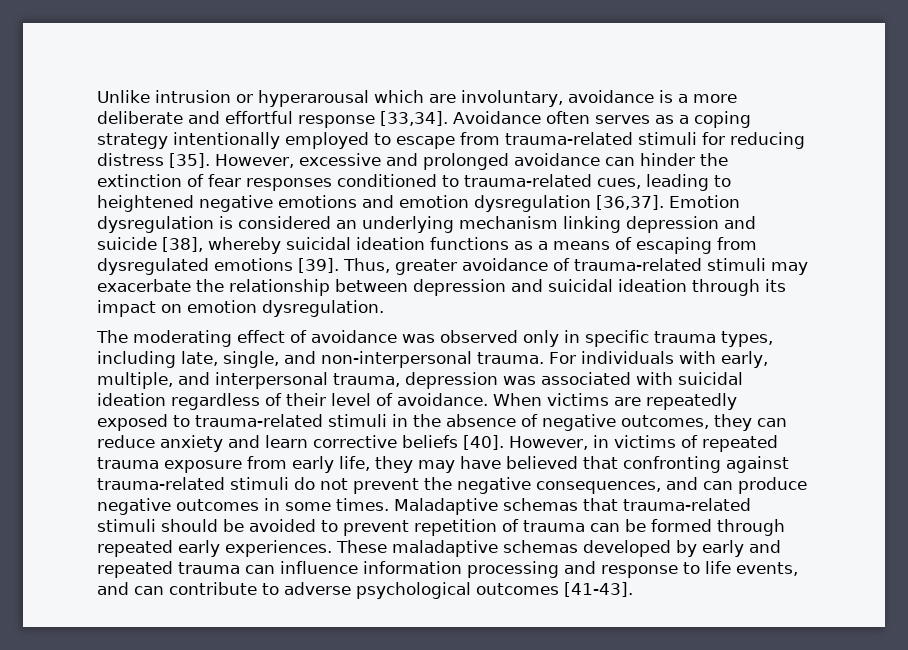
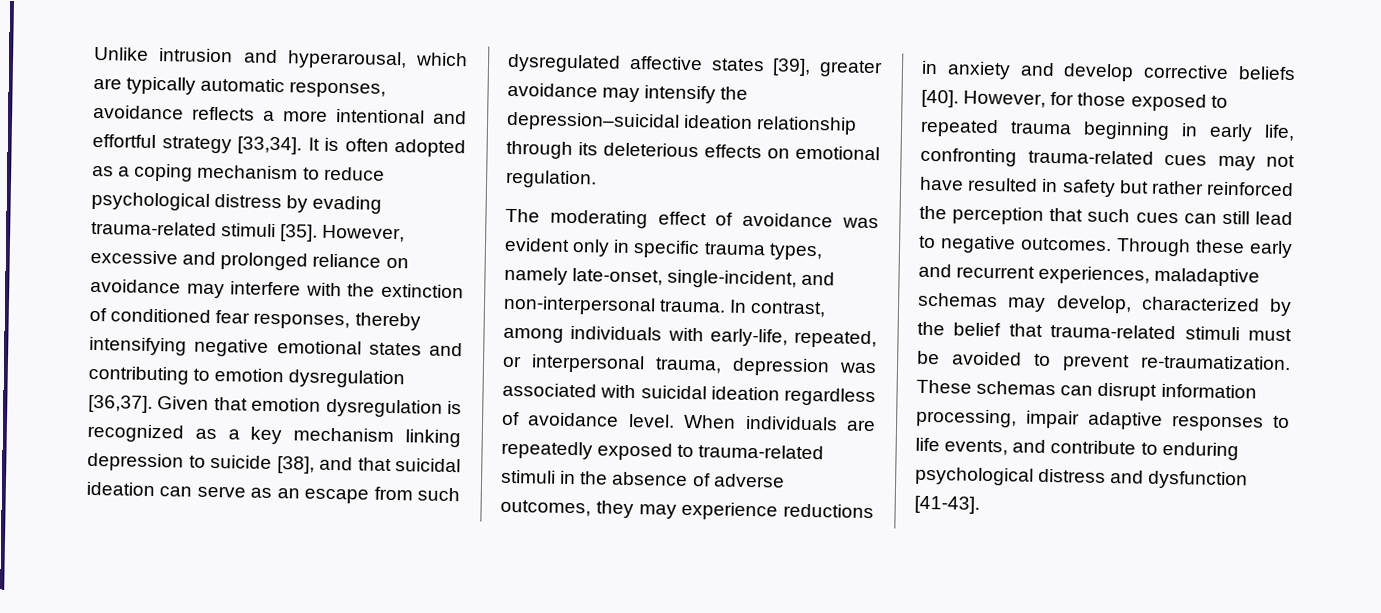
- Unlike intrusion or hyperarousal which are involuntary, avoidance is a more deliberate and effortful response [33,34]. Avoidance often serves as a coping strategy intentionally employed to escape from trauma-related stimuli for reducing distress [35].
+ Unlike intrusion and hyperarousal, which are typically automatic responses, avoidance reflects a more intentional and effortful strategy [33,34]. It is often adopted as a coping mechanism to reduce psychological distress by evading trauma-related stimuli [35].
- However, excessive and prolonged avoidance can hinder the extinction of fear responses conditioned to trauma-related cues, leading to heightened negative emotions and emotion dysregulation [36,37]. Emotion dysregulation is considered an underlying mechanism linking depression and suicide [38], whereby suicidal ideation functions as a means of escaping from dysregulated emotions [39]. Thus, greater avoidance of trauma-related stimuli may exacerbate the relationship between depression and suicidal ideation through its impact on emotion dysregulation.
+ However, excessive and prolonged reliance on avoidance may interfere with the extinction of conditioned fear responses, thereby intensifying negative emotional states and contributing to emotion dysregulation [36,37]. Given that emotion dysregulation is recognized as a key mechanism linking depression to suicide [38], and that suicidal ideation can serve as an escape from such dysregulated affective states [39], greater avoidance may intensify the depression–suicidal ideation relationship through its deleterious effects on emotional regulation.
- The moderating effect of avoidance was observed only in specific trauma types, including late, single, and non-interpersonal trauma. For individuals with early, multiple, and interpersonal trauma, depression was associated with suicidal ideation regardless of their level of avoidance. When victims are repeatedly exposed to trauma-related stimuli in the absence of negative outcomes, they can reduce anxiety and learn corrective beliefs [40].
+ The moderating effect of avoidance was evident only in specific trauma types, namely late-onset, single-incident, and non-interpersonal trauma. In contrast, among individuals with early-life, repeated, or interpersonal trauma, depression was associated with suicidal ideation regardless of avoidance level. When individuals are repeatedly exposed to trauma-related stimuli in the absence of adverse outcomes, they may experience reductions in anxiety and develop corrective beliefs [40].
- However, in victims of repeated trauma exposure from early life, they may have believed that confronting against trauma-related stimuli do not prevent the negative consequences, and can produce negative outcomes in some times. Maladaptive schemas that trauma-related stimuli should be avoided to prevent repetition of trauma can be formed through repeated early experiences. These maladaptive schemas developed by early and repeated trauma can influence information processing and response to life events, and can contribute to adverse psychological outcomes [41-43].
+ However, for those exposed to repeated trauma beginning in early life, confronting trauma-related cues may not have resulted in safety but rather reinforced the perception that such cues can still lead to negative outcomes. Through these early and recurrent experiences, maladaptive schemas may develop, characterized by the belief that trauma-related stimuli must be avoided to prevent re-traumatization. These schemas can disrupt information processing, impair adaptive responses to life events, and contribute to enduring psychological distress and dysfunction [41-43].

